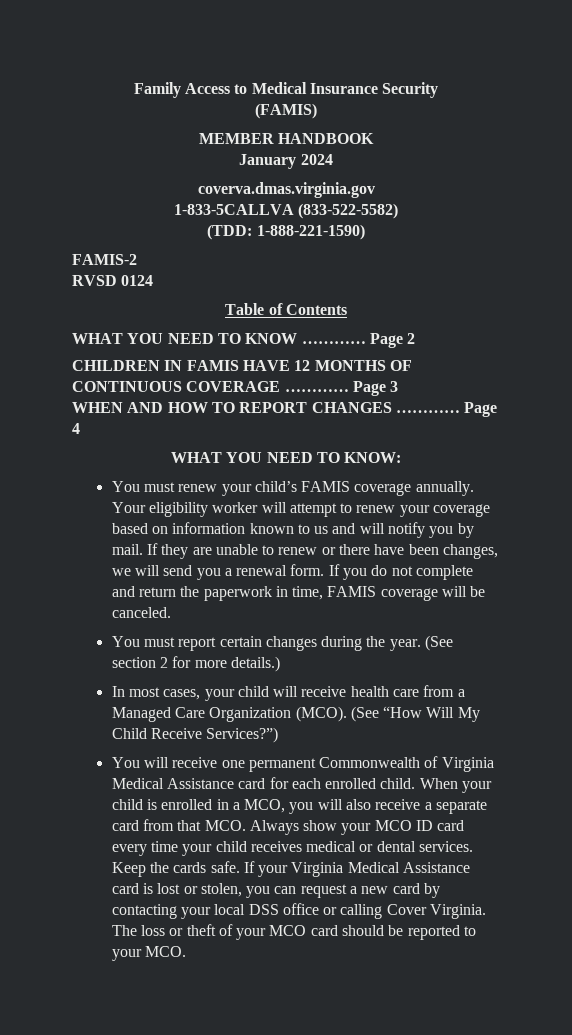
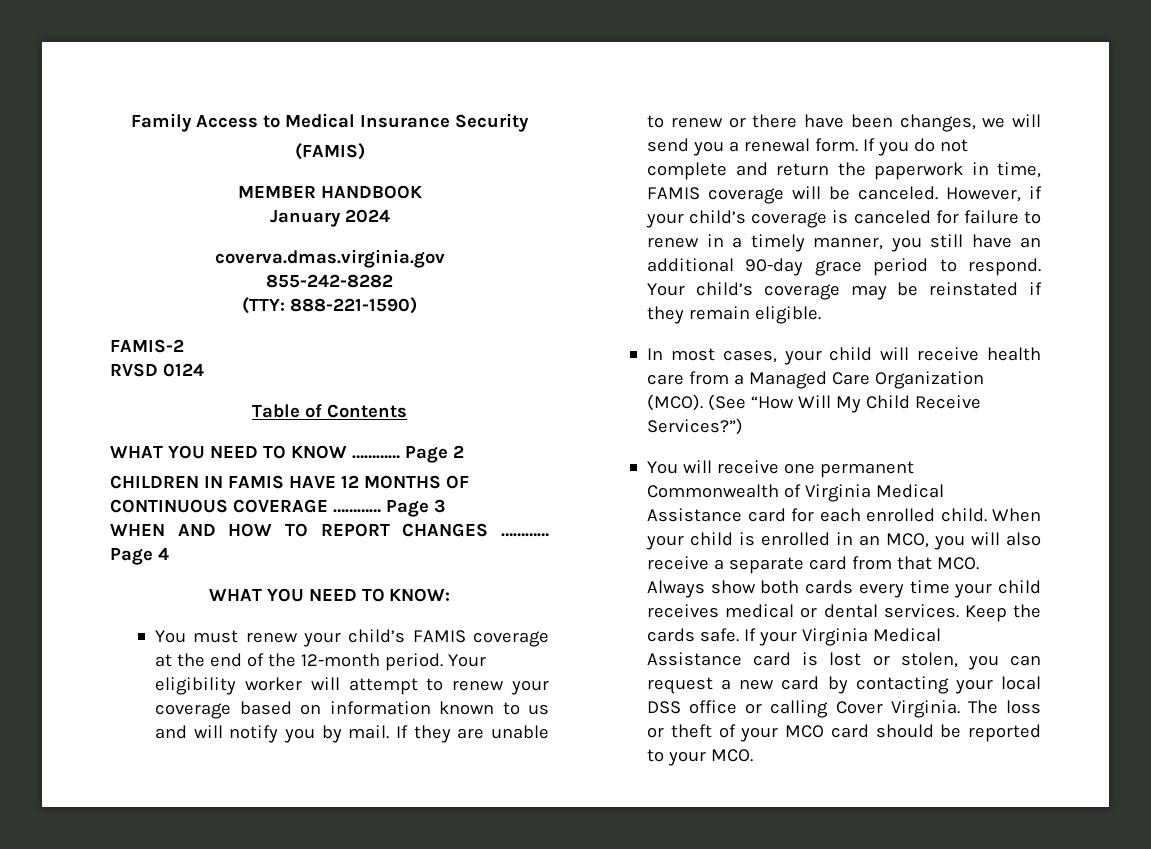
- 1-833-5CALLVA (833-522-5582)
- (TDD: 1-888-221-1590)
+ 855-242-8282
+ (TTY: 888-221-1590)
- You must renew your child’s FAMIS coverage annually.
+ You must renew your child’s FAMIS coverage at the end of the 12-month period.
- If you do not complete and return the paperwork in time, FAMIS coverage will be canceled.
- You must report certain changes during the year. (See section 2 for more details.)
+ If you do not complete and return the paperwork in time, FAMIS coverage will be canceled. However, if your child’s coverage is canceled for failure to renew in a timely manner, you still have an additional 90-day grace period to respond. Your child’s coverage may be reinstated if they remain eligible.
- When your child is enrolled in a MCO, you will also receive a separate card from that MCO. Always show your MCO ID card every time your child receives medical or dental services.
+ When your child is enrolled in an MCO, you will also receive a separate card from that MCO. Always show both cards every time your child receives medical or dental services.

